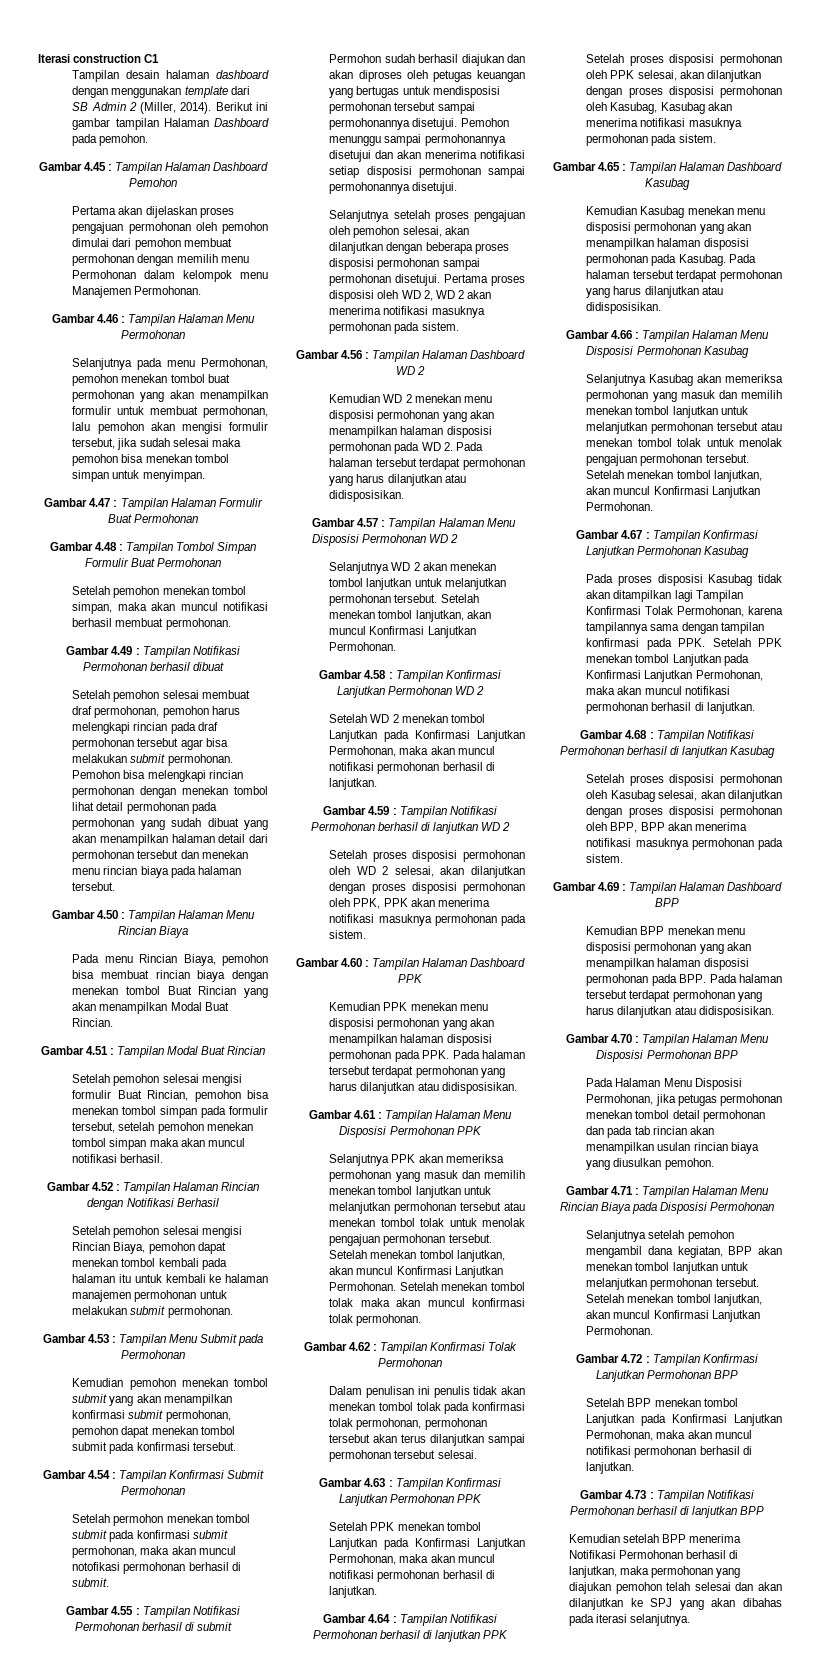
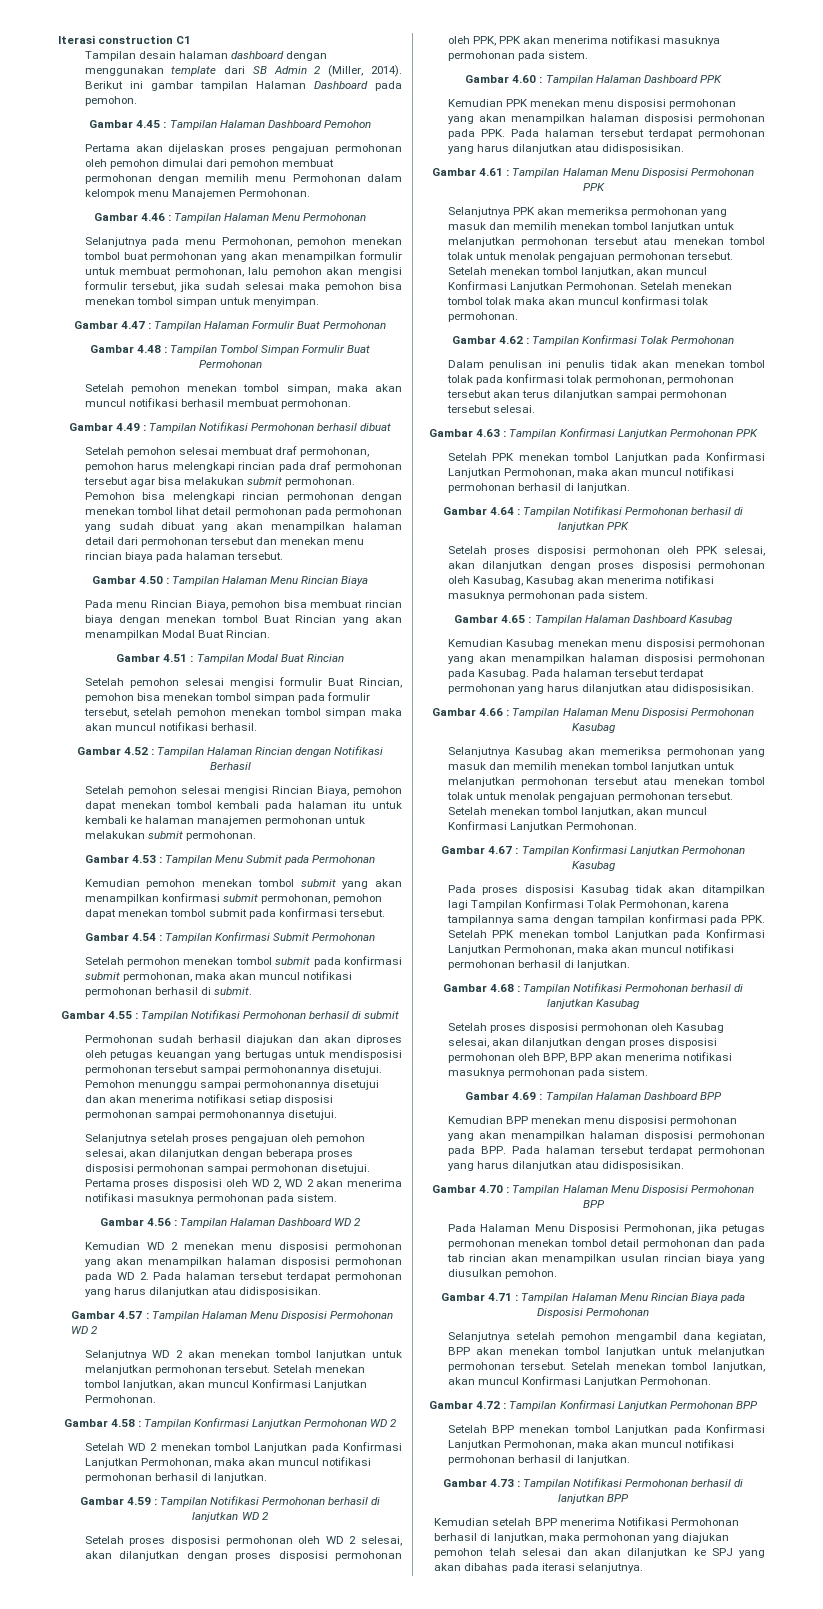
- Setelah permohon menekan tombol submit pada konfirmasi submit permohonan, maka akan muncul notofikasi permohonan berhasil di submit.
+ Setelah permohon menekan tombol submit pada konfirmasi submit permohonan, maka akan muncul notifikasi permohonan berhasil di submit.
- Permohon sudah berhasil diajukan dan akan diproses oleh petugas keuangan yang bertugas untuk mendisposisi permohonan tersebut sampai permohonannya disetujui.
+ Permohonan sudah berhasil diajukan dan akan diproses oleh petugas keuangan yang bertugas untuk mendisposisi permohonan tersebut sampai permohonannya disetujui.

